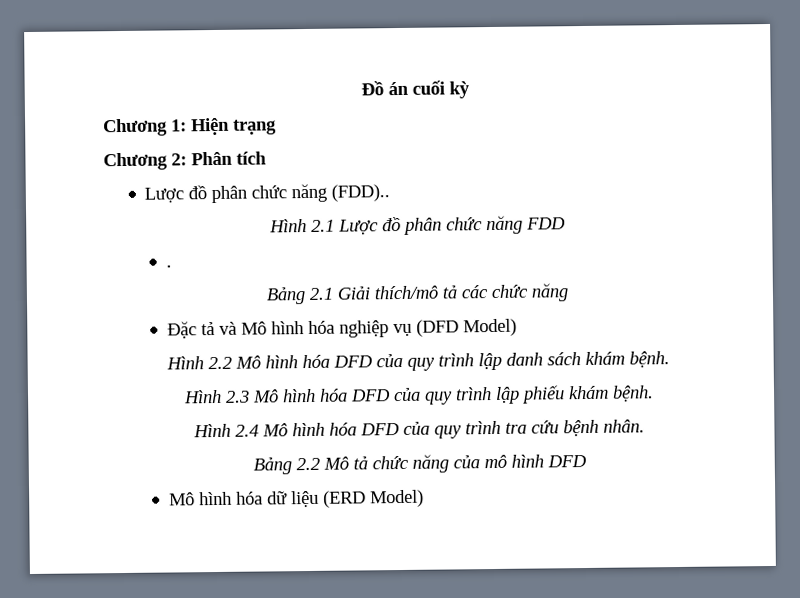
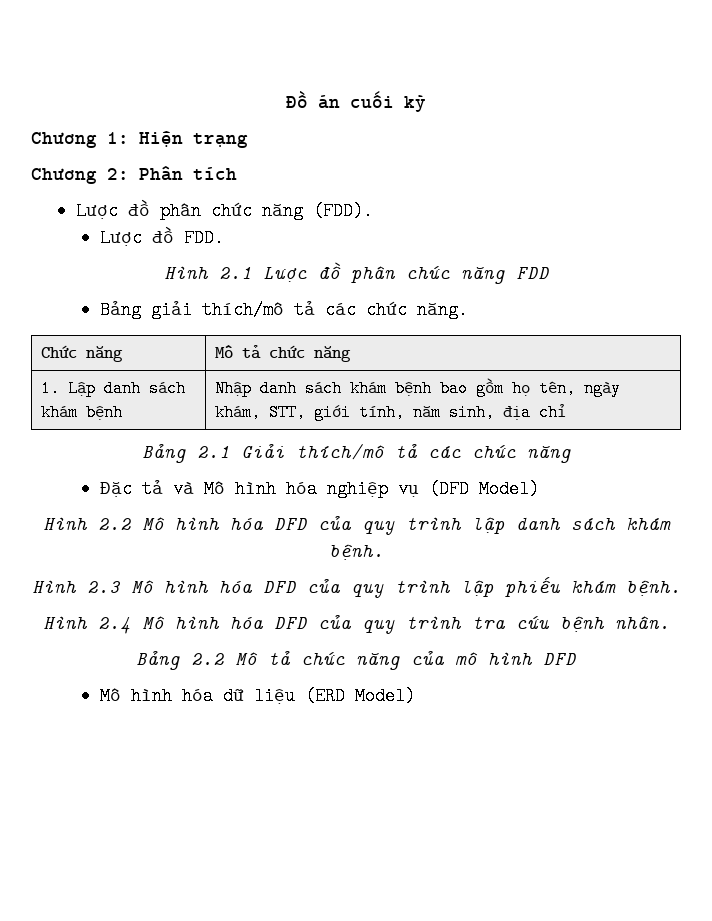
- Lược đồ phân chức năng (FDD)..
+ Lược đồ phân chức năng (FDD).
+ Lược đồ FDD.
- .
+ Bảng giải thích/mô tả các chức năng.
+ Chức năng | Mô tả chức năng
+ 1. Lập danh sách khám bệnh | Nhập danh sách khám bệnh bao gồm họ tên, ngày khám, STT, giới tính, năm sinh, địa chỉ

